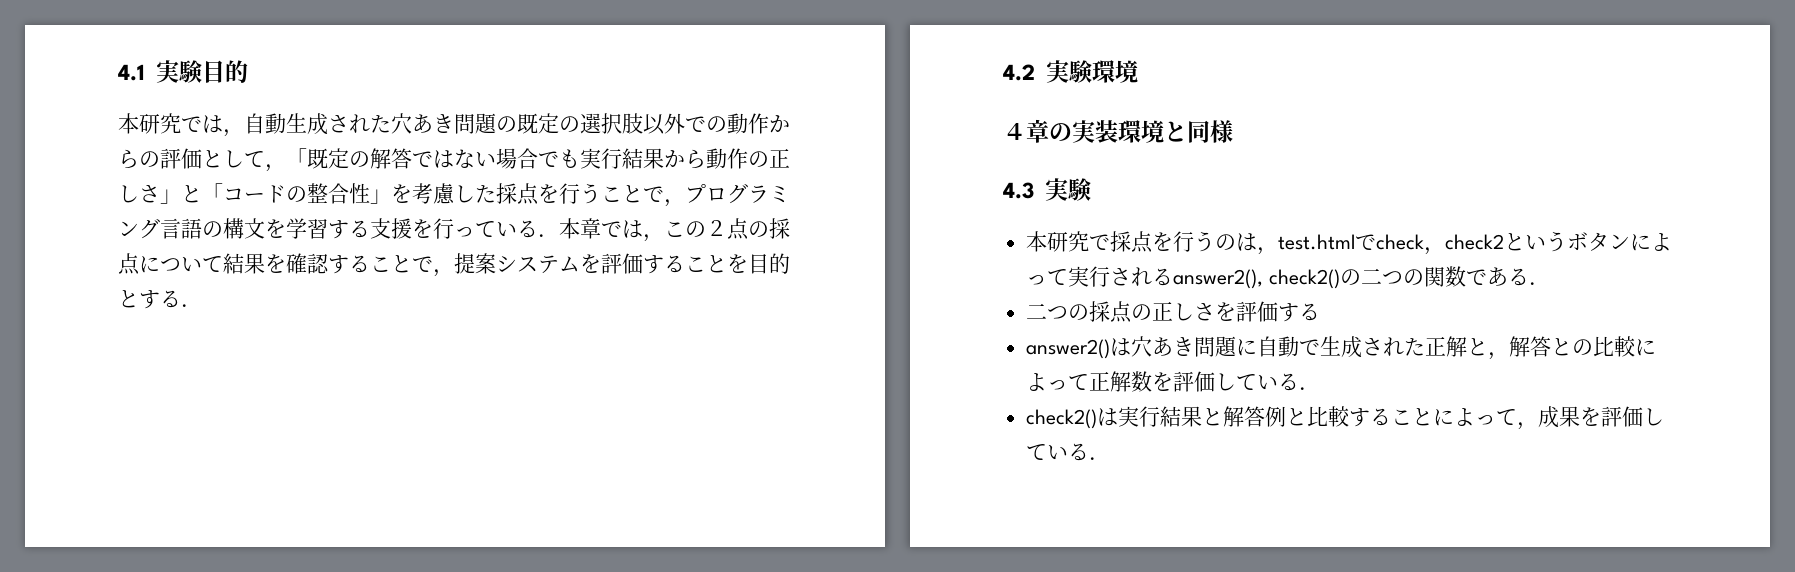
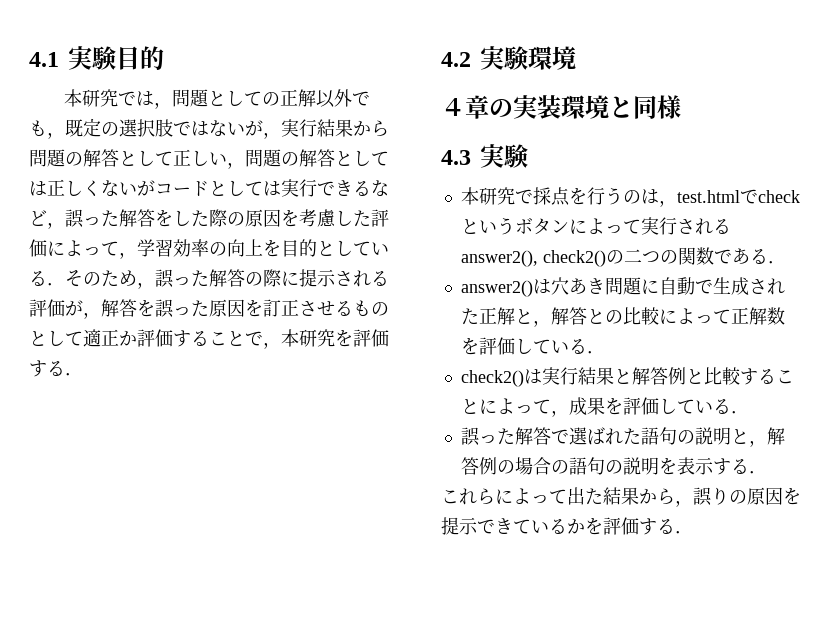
- 本研究では，自動生成された穴あき問題の既定の選択肢以外での動作からの評価として，「既定の解答ではない場合でも実行結果から動作の正しさ」と「コードの整合性」を考慮した採点を行うことで，プログラミング言語の構文を学習する支援を行っている．本章では，この２点の採点について結果を確認することで，提案システムを評価することを目的とする．
+ 本研究では，問題としての正解以外でも，既定の選択肢ではないが，実行結果から問題の解答として正しい，問題の解答としては正しくないがコードとしては実行できるなど，誤った解答をした際の原因を考慮した評価によって，学習効率の向上を目的としている．そのため，誤った解答の際に提示される評価が，解答を誤った原因を訂正させるものとして適正か評価することで，本研究を評価する．
- 本研究で採点を行うのは，test.htmlでcheck，check2というボタンによって実行されるanswer2(), check2()の二つの関数である．
+ 本研究で採点を行うのは，test.htmlでcheckというボタンによって実行されるanswer2(), check2()の二つの関数である．
- 二つの採点の正しさを評価する
+ 誤った解答で選ばれた語句の説明と，解答例の場合の語句の説明を表示する．
+ これらによって出た結果から，誤りの原因を提示できているかを評価する．

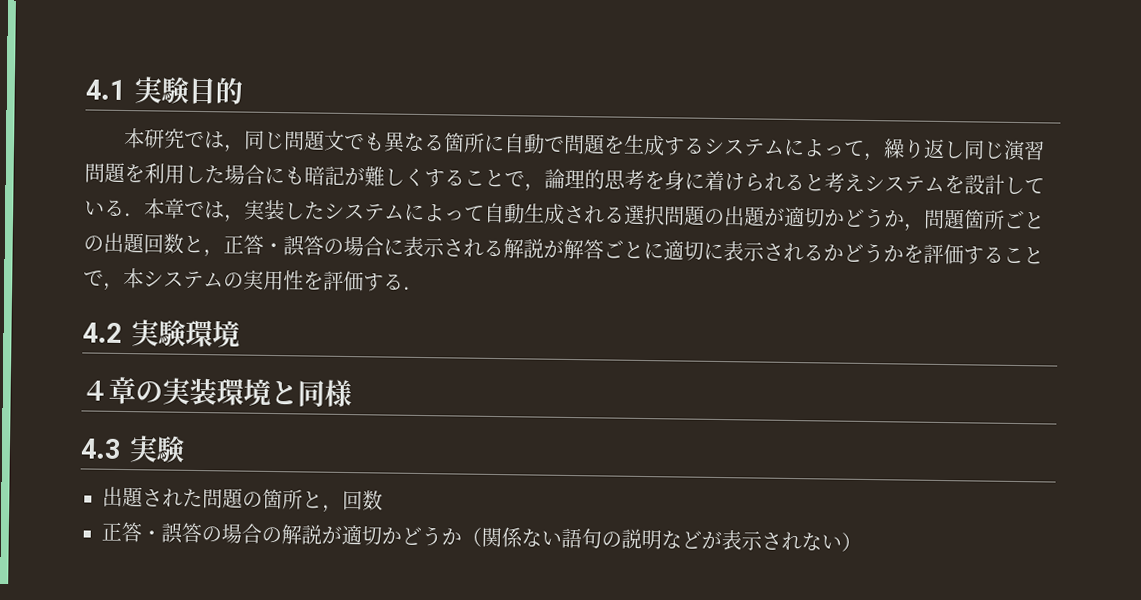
- 本研究では，問題としての正解以外でも，既定の選択肢ではないが，実行結果から問題の解答として正しい，問題の解答としては正しくないがコードとしては実行できるなど，誤った解答をした際の原因を考慮した評価によって，学習効率の向上を目的としている．そのため，誤った解答の際に提示される評価が，解答を誤った原因を訂正させるものとして適正か評価することで，本研究を評価する．
+ 本研究では，同じ問題文でも異なる箇所に自動で問題を生成するシステムによって，繰り返し同じ演習問題を利用した場合にも暗記が難しくすることで，論理的思考を身に着けられると考えシステムを設計している．本章では，実装したシステムによって自動生成される選択問題の出題が適切かどうか，問題箇所ごとの出題回数と，正答・誤答の場合に表示される解説が解答ごとに適切に表示されるかどうかを評価することで，本システムの実用性を評価する．
- 本研究で採点を行うのは，test.htmlでcheckというボタンによって実行されるanswer2(), check2()の二つの関数である．
- answer2()は穴あき問題に自動で生成された正解と，解答との比較によって正解数を評価している．
- check2()は実行結果と解答例と比較することによって，成果を評価している．
- 誤った解答で選ばれた語句の説明と，解答例の場合の語句の説明を表示する．
- これらによって出た結果から，誤りの原因を提示できているかを評価する．
+ 出題された問題の箇所と，回数
+ 正答・誤答の場合の解説が適切かどうか（関係ない語句の説明などが表示されない）

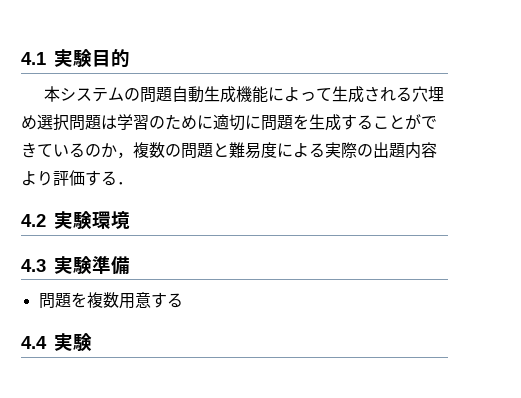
- 本研究では，同じ問題文でも異なる箇所に自動で問題を生成するシステムによって，繰り返し同じ演習問題を利用した場合にも暗記が難しくすることで，論理的思考を身に着けられると考えシステムを設計している．本章では，実装したシステムによって自動生成される選択問題の出題が適切かどうか，問題箇所ごとの出題回数と，正答・誤答の場合に表示される解説が解答ごとに適切に表示されるかどうかを評価することで，本システムの実用性を評価する．
+ 本システムの問題自動生成機能によって生成される穴埋め選択問題は学習のために適切に問題を生成することができているのか，複数の問題と難易度による実際の出題内容より評価する．
- ４章の実装環境と同様
- 4.3実験
- 出題された問題の箇所と，回数
- 正答・誤答の場合の解説が適切かどうか（関係ない語句の説明などが表示されない）
+ 4.3実験準備
+ 問題を複数用意する
+ 4.4実験

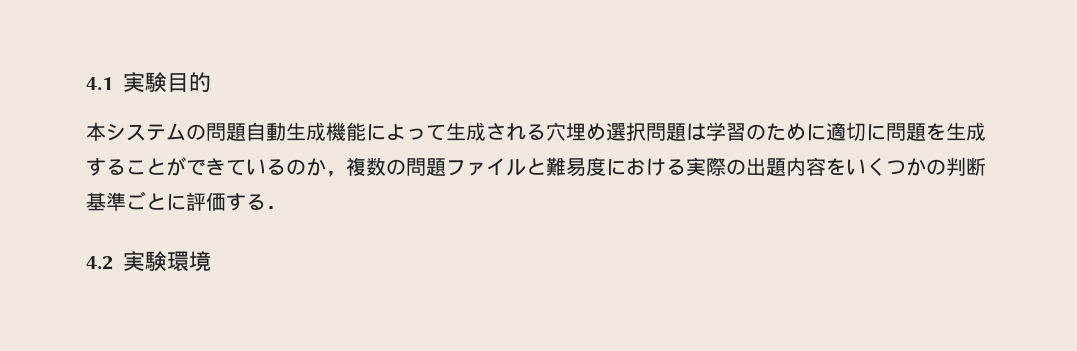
- 本システムの問題自動生成機能によって生成される穴埋め選択問題は学習のために適切に問題を生成することができているのか，複数の問題と難易度による実際の出題内容より評価する．
+ 本システムの問題自動生成機能によって生成される穴埋め選択問題は学習のために適切に問題を生成することができているのか，複数の問題ファイルと難易度における実際の出題内容をいくつかの判断基準ごとに評価する．
- 4.3実験準備
- 問題を複数用意する
- 4.4実験

